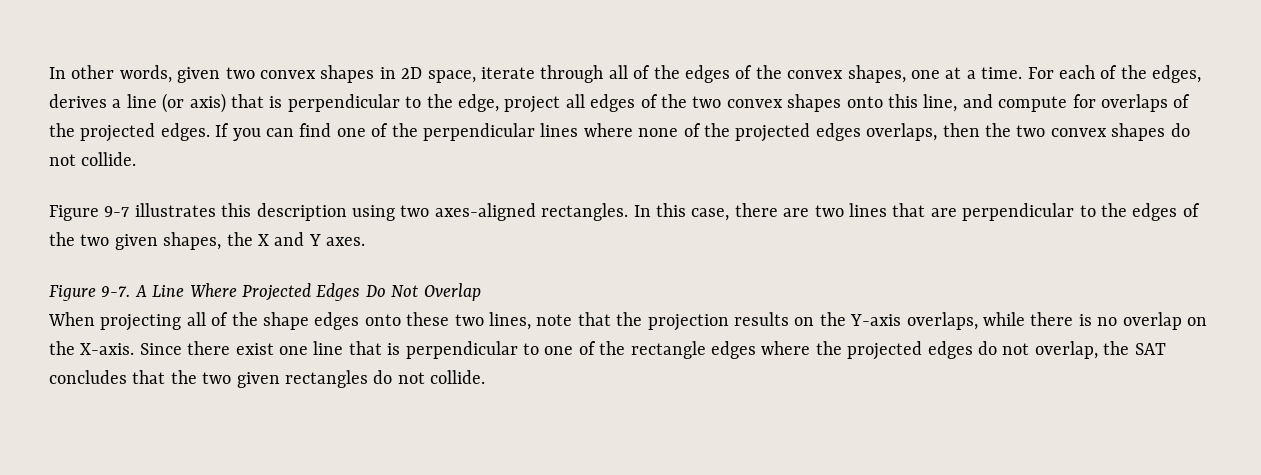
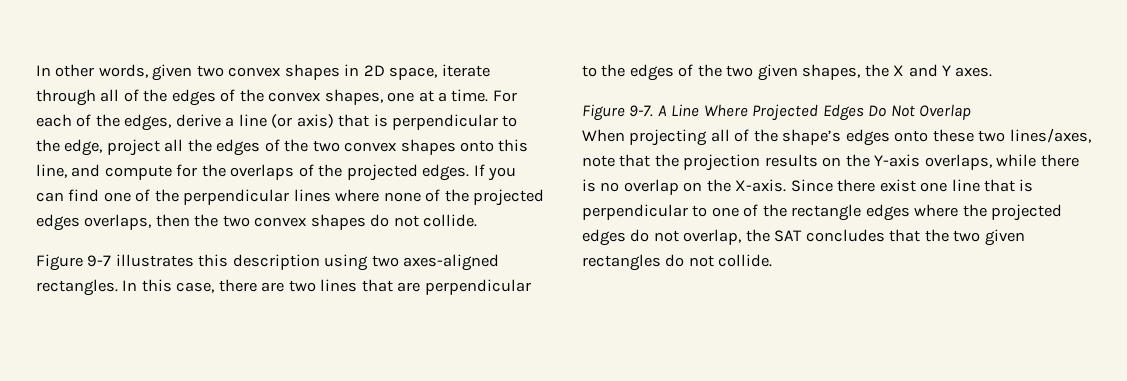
- For each of the edges, derives a line (or axis) that is perpendicular to the edge, project all edges of the two convex shapes onto this line, and compute for overlaps of the projected edges.
+ For each of the edges, derive a line (or axis) that is perpendicular to the edge, project all the edges of the two convex shapes onto this line, and compute for the overlaps of the projected edges.
- When projecting all of the shape edges onto these two lines, note that the projection results on the Y-axis overlaps, while there is no overlap on the X-axis.
+ When projecting all of the shape’s edges onto these two lines/axes, note that the projection results on the Y-axis overlaps, while there is no overlap on the X-axis.

